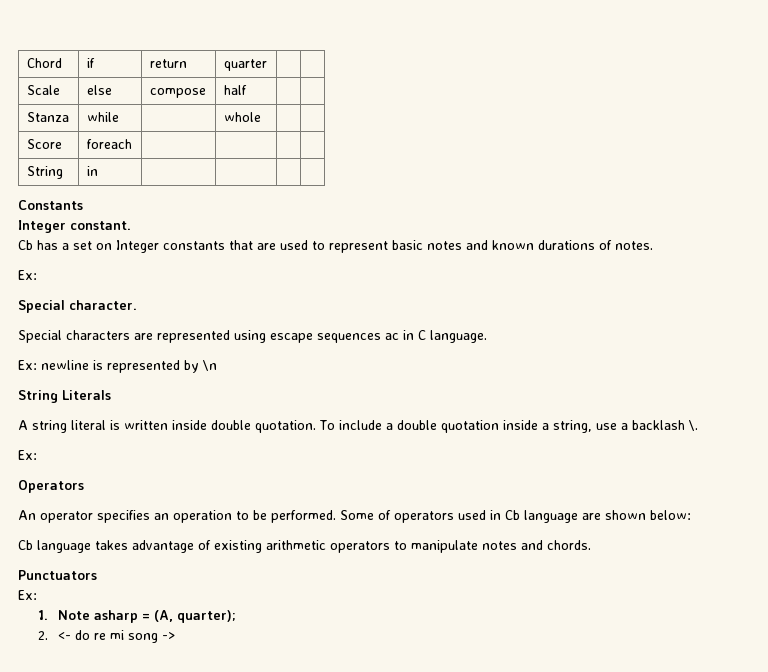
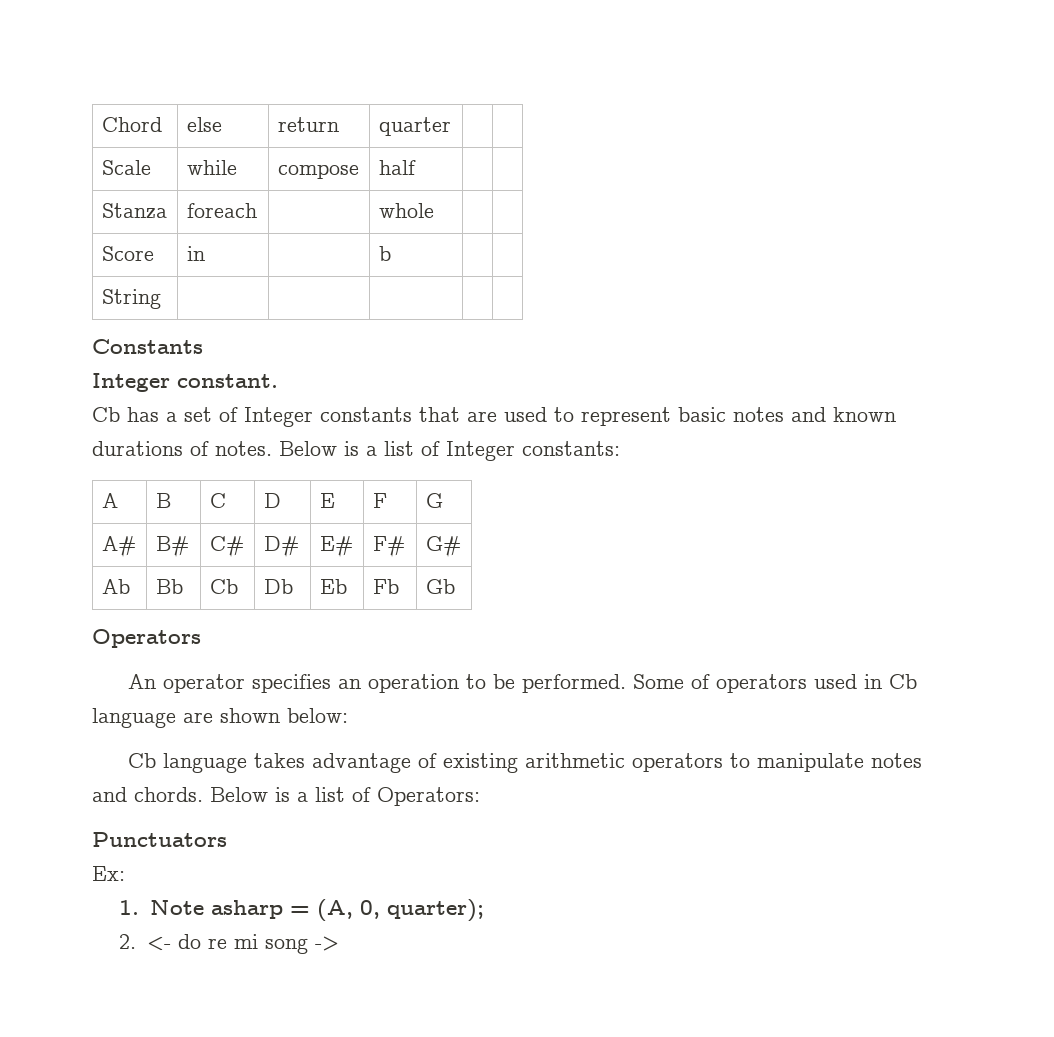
- Chord | if | return | quarter | |
+ Chord | else | return | quarter | |
- Scale | else | compose | half | |
+ Scale | while | compose | half | |
- Stanza | while | | whole | |
+ Stanza | foreach | | whole | |
- Score | foreach | | | |
+ Score | in | | b | |
- String | in | | | |
+ String | | | | |
- Cb has a set on Integer constants that are used to represent basic notes and known durations of notes.
- Ex:
- Special character.
- Special characters are represented using escape sequences ac in C language.
- Ex: newline is represented by \n
- String Literals
- A string literal is written inside double quotation. To include a double quotation inside a string, use a backlash \.
- Ex:
+ Cb has a set of Integer constants that are used to represent basic notes and known durations of notes. Below is a list of Integer constants:
+ A | B | C | D | E | F | G
+ A# | B# | C# | D# | E# | F# | G#
+ Ab | Bb | Cb | Db | Eb | Fb | Gb
+ Below is a list of Operators:
- 1. Note asharp = (A, quarter);
+ 1. Note asharp = (A, 0, quarter);

